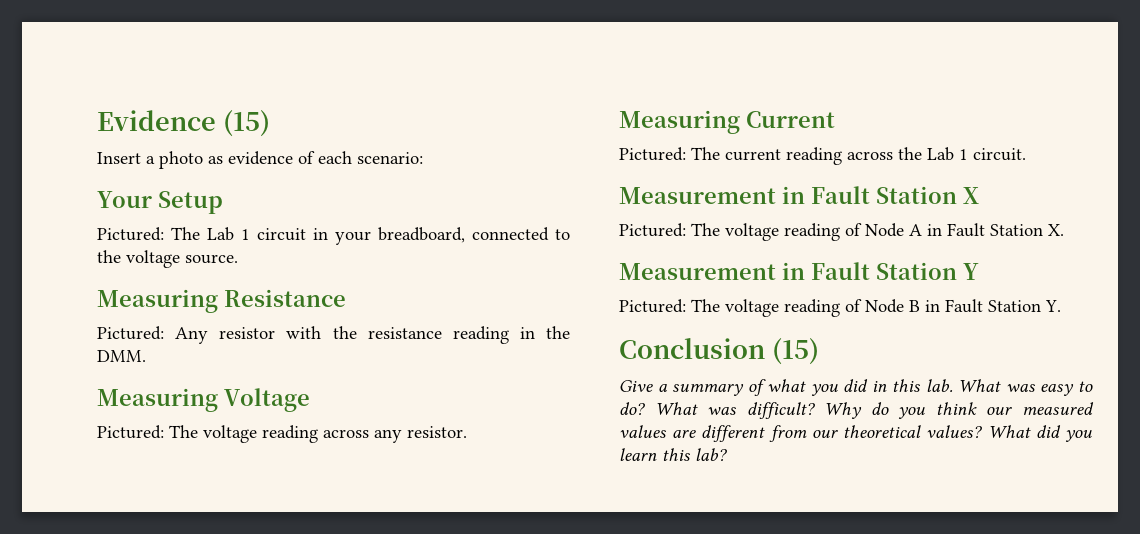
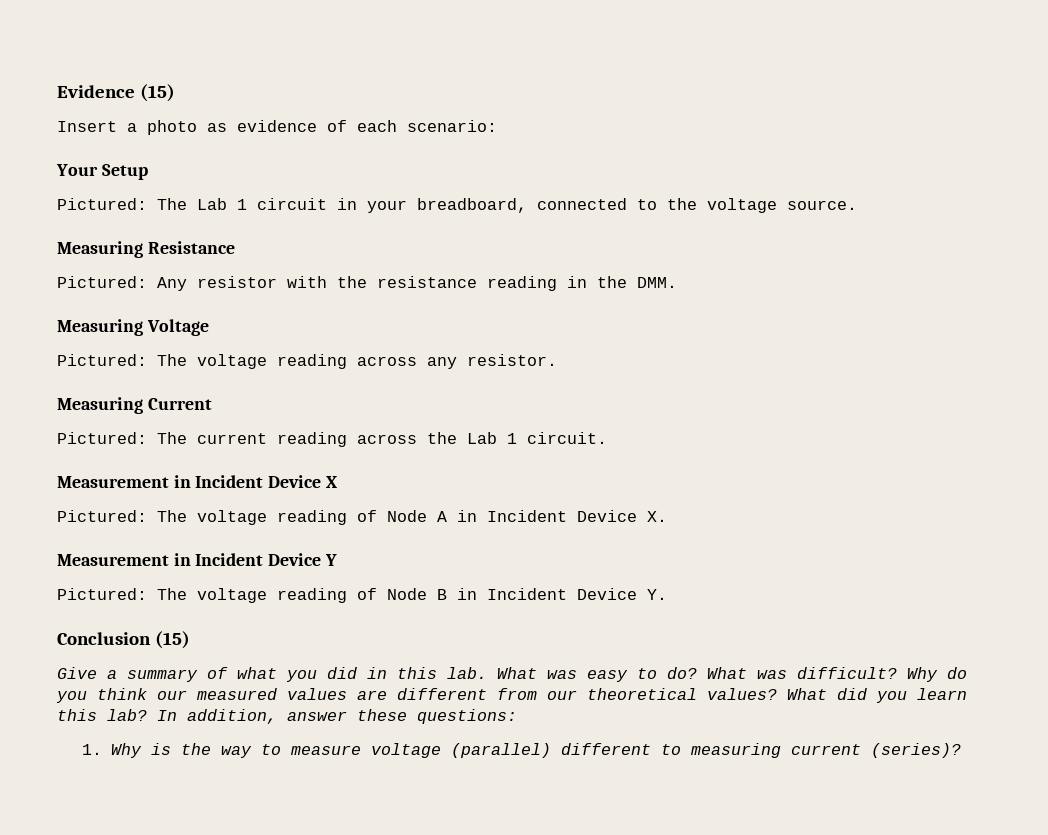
- Measurement in Fault Station X
+ Measurement in Incident Device X
- Pictured: The voltage reading of Node A in Fault Station X.
+ Pictured: The voltage reading of Node A in Incident Device X.
- Measurement in Fault Station Y
+ Measurement in Incident Device Y
- Pictured: The voltage reading of Node B in Fault Station Y.
+ Pictured: The voltage reading of Node B in Incident Device Y.
+ In addition, answer these questions:
+ 1. Why is the way to measure voltage (parallel) different to measuring current (series)?

